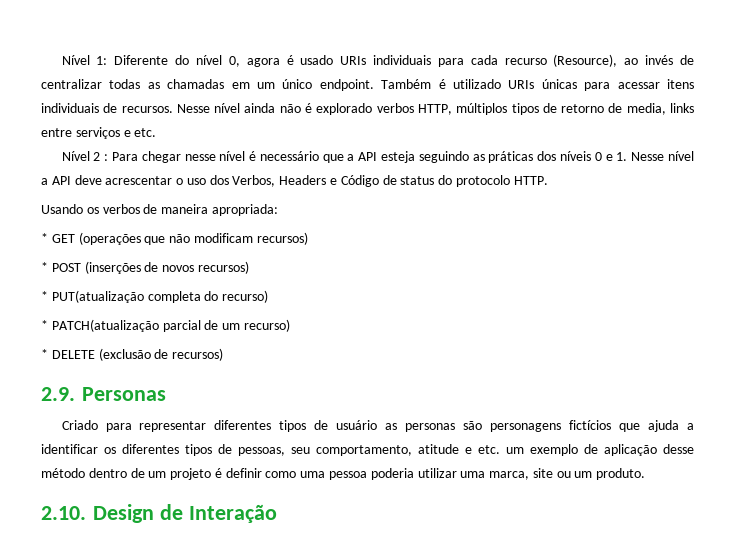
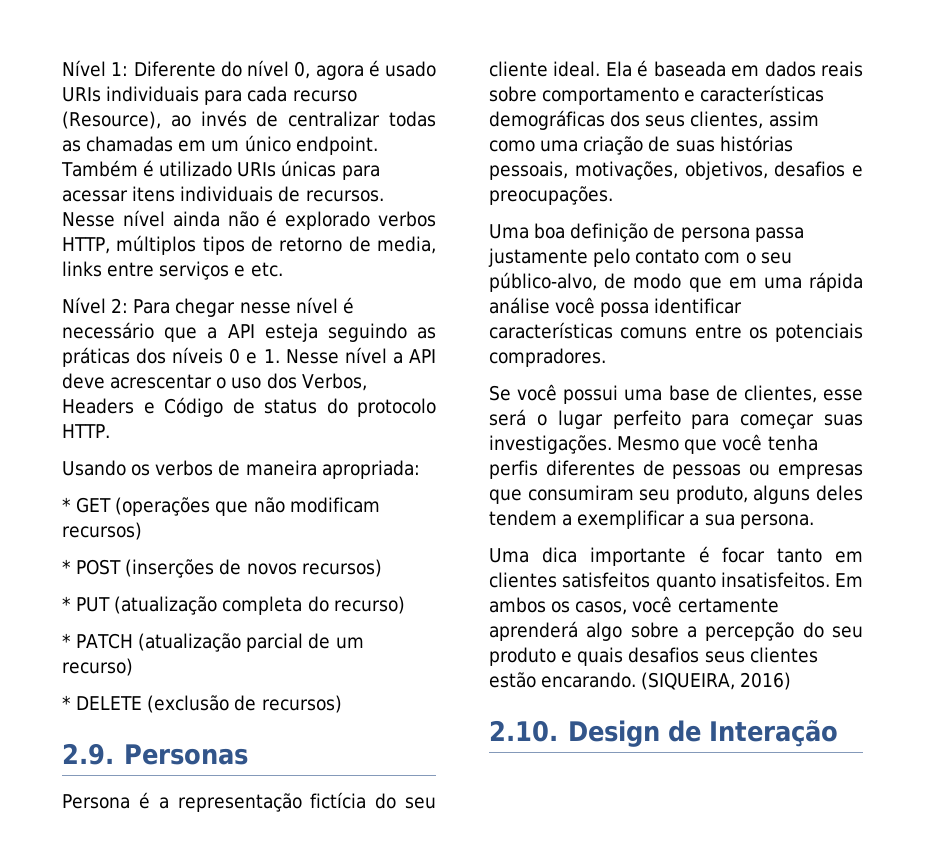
- Nível 2 : Para chegar nesse nível é necessário que a API esteja seguindo as práticas dos níveis 0 e 1. Nesse nível a API deve acrescentar o uso dos Verbos, Headers e Código de status do protocolo HTTP.
+ Nível 2: Para chegar nesse nível é necessário que a API esteja seguindo as práticas dos níveis 0 e 1. Nesse nível a API deve acrescentar o uso dos Verbos, Headers e Código de status do protocolo HTTP.
- * PUT(atualização completa do recurso)
+ * PUT (atualização completa do recurso)
- * PATCH(atualização parcial de um recurso)
+ * PATCH (atualização parcial de um recurso)
- Criado para representar diferentes tipos de usuário as personas são personagens fictícios que ajuda a identificar os diferentes tipos de pessoas, seu comportamento, atitude e etc. um exemplo de aplicação desse método dentro de um projeto é definir como uma pessoa poderia utilizar uma marca, site ou um produto.
+ Persona é a representação fictícia do seu cliente ideal. Ela é baseada em dados reais sobre comportamento e características demográficas dos seus clientes, assim como uma criação de suas histórias pessoais, motivações, objetivos, desafios e preocupações.
+ Uma boa definição de persona passa justamente pelo contato com o seu público-alvo, de modo que em uma rápida análise você possa identificar características comuns entre os potenciais compradores.
+ Se você possui uma base de clientes, esse será o lugar perfeito para começar suas investigações. Mesmo que você tenha perfis diferentes de pessoas ou empresas que consumiram seu produto, alguns deles tendem a exemplificar a sua persona.
+ Uma dica importante é focar tanto em clientes satisfeitos quanto insatisfeitos. Em ambos os casos, você certamente aprenderá algo sobre a percepção do seu produto e quais desafios seus clientes estão encarando. (SIQUEIRA, 2016)

